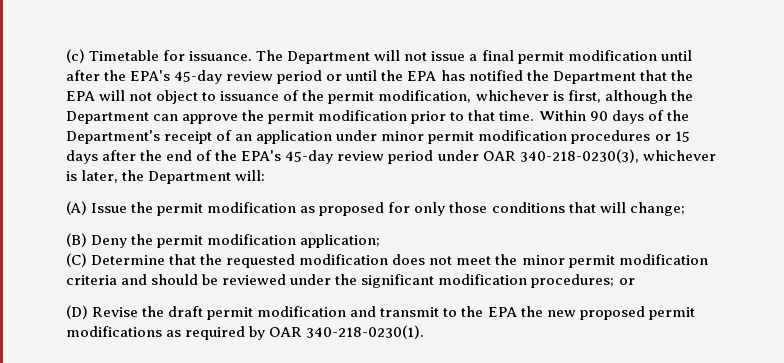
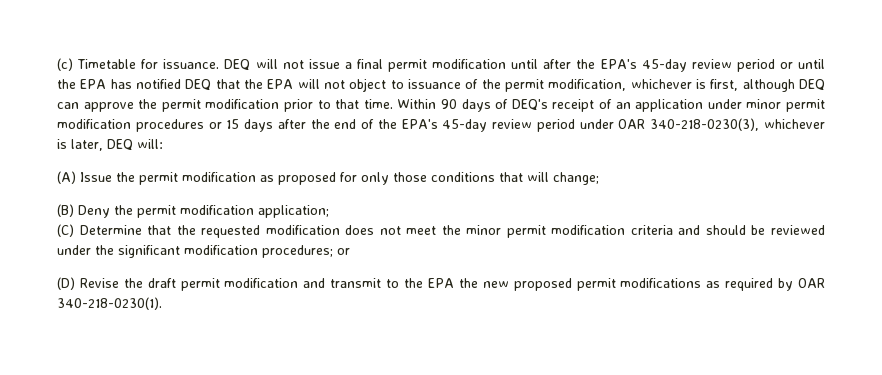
- The Department will not issue a final permit modification until after the EPA's 45-day review period or until the EPA has notified the Department that the EPA will not object to issuance of the permit modification, whichever is first, although the Department can approve the permit modification prior to that time.
+ DEQ will not issue a final permit modification until after the EPA's 45-day review period or until the EPA has notified DEQ that the EPA will not object to issuance of the permit modification, whichever is first, although DEQ can approve the permit modification prior to that time.
- Within 90 days of the Department's receipt of an application under minor permit modification procedures or 15 days after the end of the EPA's 45-day review period under OAR 340-218-0230(3), whichever is later, the Department will:
+ Within 90 days of DEQ's receipt of an application under minor permit modification procedures or 15 days after the end of the EPA's 45-day review period under OAR 340-218-0230(3), whichever is later, DEQ will:

